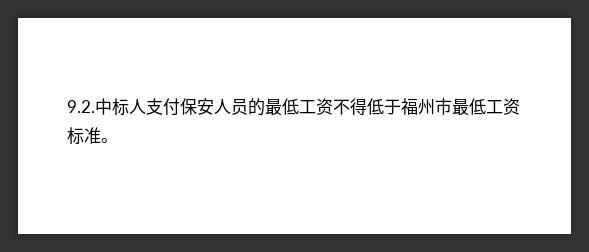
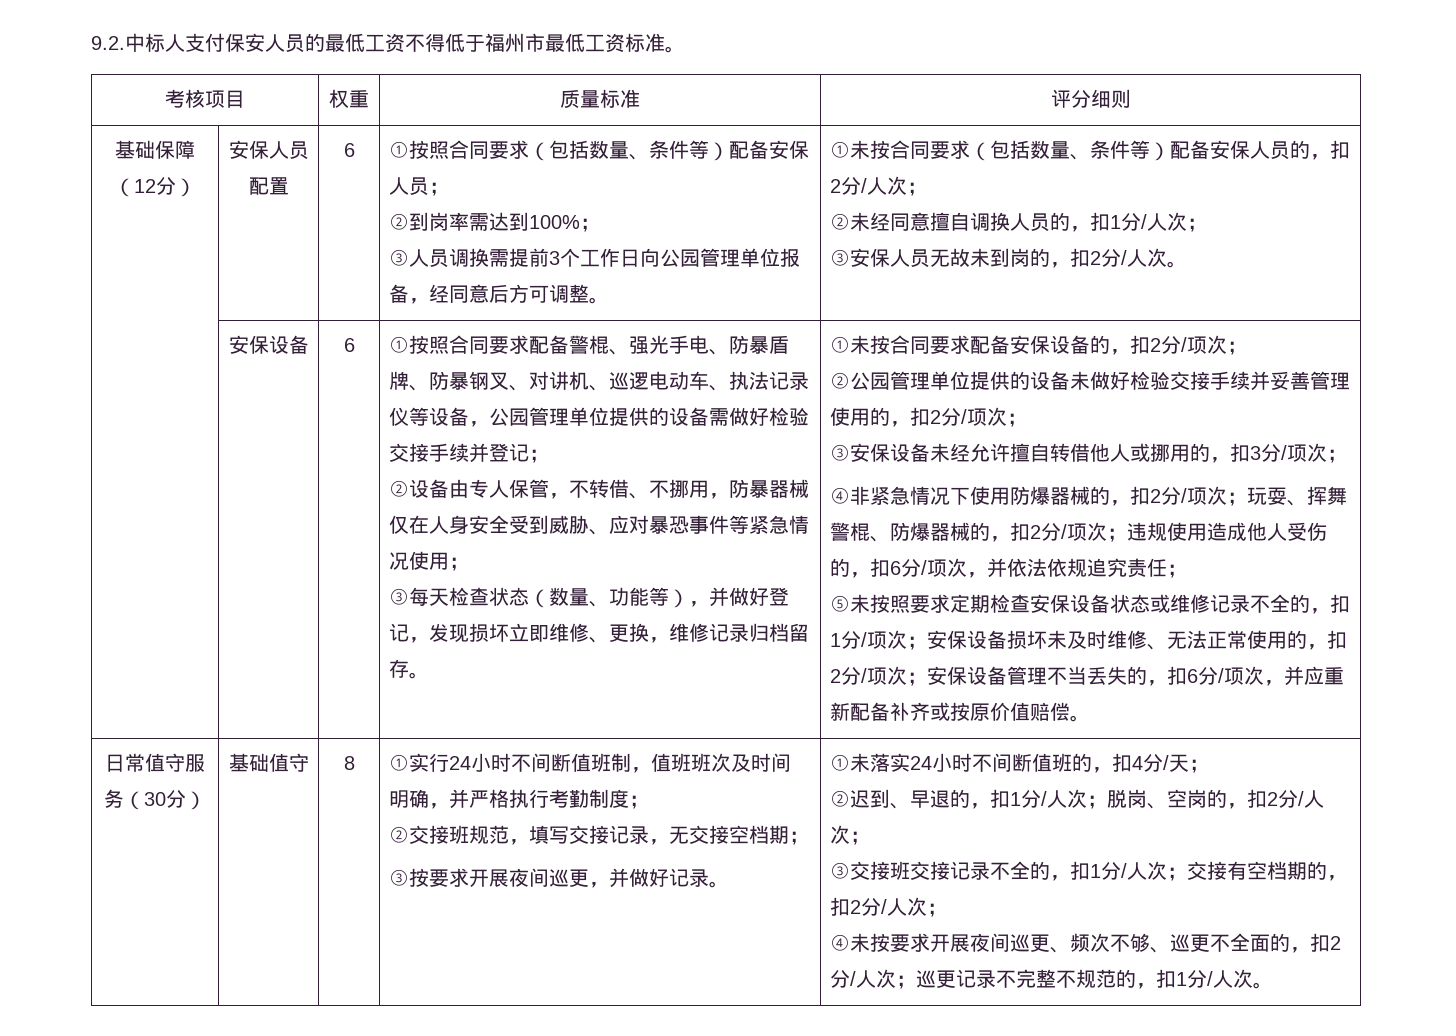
+ 考核项目 | 权重 | 质量标准 | 评分细则
+ 基础保障（12分） | 安保人员配置 | 6 | ①按照合同要求（包括数量、条件等）配备安保人员；
+ ②到岗率需达到100%；
+ ③人员调换需提前3个工作日向公园管理单位报备，经同意后方可调整。 | ①未按合同要求（包括数量、条件等）配备安保人员的，扣2分/人次；
+ ②未经同意擅自调换人员的，扣1分/人次；
+ ③安保人员无故未到岗的，扣2分/人次。
+ | 安保设备 | 6 | ①按照合同要求配备警棍、强光手电、防暴盾牌、防暴钢叉、对讲机、巡逻电动车、执法记录仪等设备，公园管理单位提供的设备需做好检验交接手续并登记；
+ ②设备由专人保管，不转借、不挪用，防暴器械仅在人身安全受到威胁、应对暴恐事件等紧急情况使用；
+ ③每天检查状态（数量、功能等），并做好登记，发现损坏立即维修、更换，维修记录归档留存。 | ①未按合同要求配备安保设备的，扣2分/项次；
+ ②公园管理单位提供的设备未做好检验交接手续并妥善管理使用的，扣2分/项次；
+ ③安保设备未经允许擅自转借他人或挪用的，扣3分/项次；
+ ④非紧急情况下使用防爆器械的，扣2分/项次；玩耍、挥舞警棍、防爆器械的，扣2分/项次；违规使用造成他人受伤的，扣6分/项次，并依法依规追究责任；
+ ⑤未按照要求定期检查安保设备状态或维修记录不全的，扣1分/项次；安保设备损坏未及时维修、无法正常使用的，扣2分/项次；安保设备管理不当丢失的，扣6分/项次，并应重新配备补齐或按原价值赔偿。
+ 日常值守服务（30分） | 基础值守 | 8 | ①实行24小时不间断值班制，值班班次及时间明确，并严格执行考勤制度；
+ ②交接班规范，填写交接记录，无交接空档期；
+ ③按要求开展夜间巡更，并做好记录。 | ①未落实24小时不间断值班的，扣4分/天；
+ ②迟到、早退的，扣1分/人次；脱岗、空岗的，扣2分/人次；
+ ③交接班交接记录不全的，扣1分/人次；交接有空档期的，扣2分/人次；
+ ④未按要求开展夜间巡更、频次不够、巡更不全面的，扣2分/人次；巡更记录不完整不规范的，扣1分/人次。

